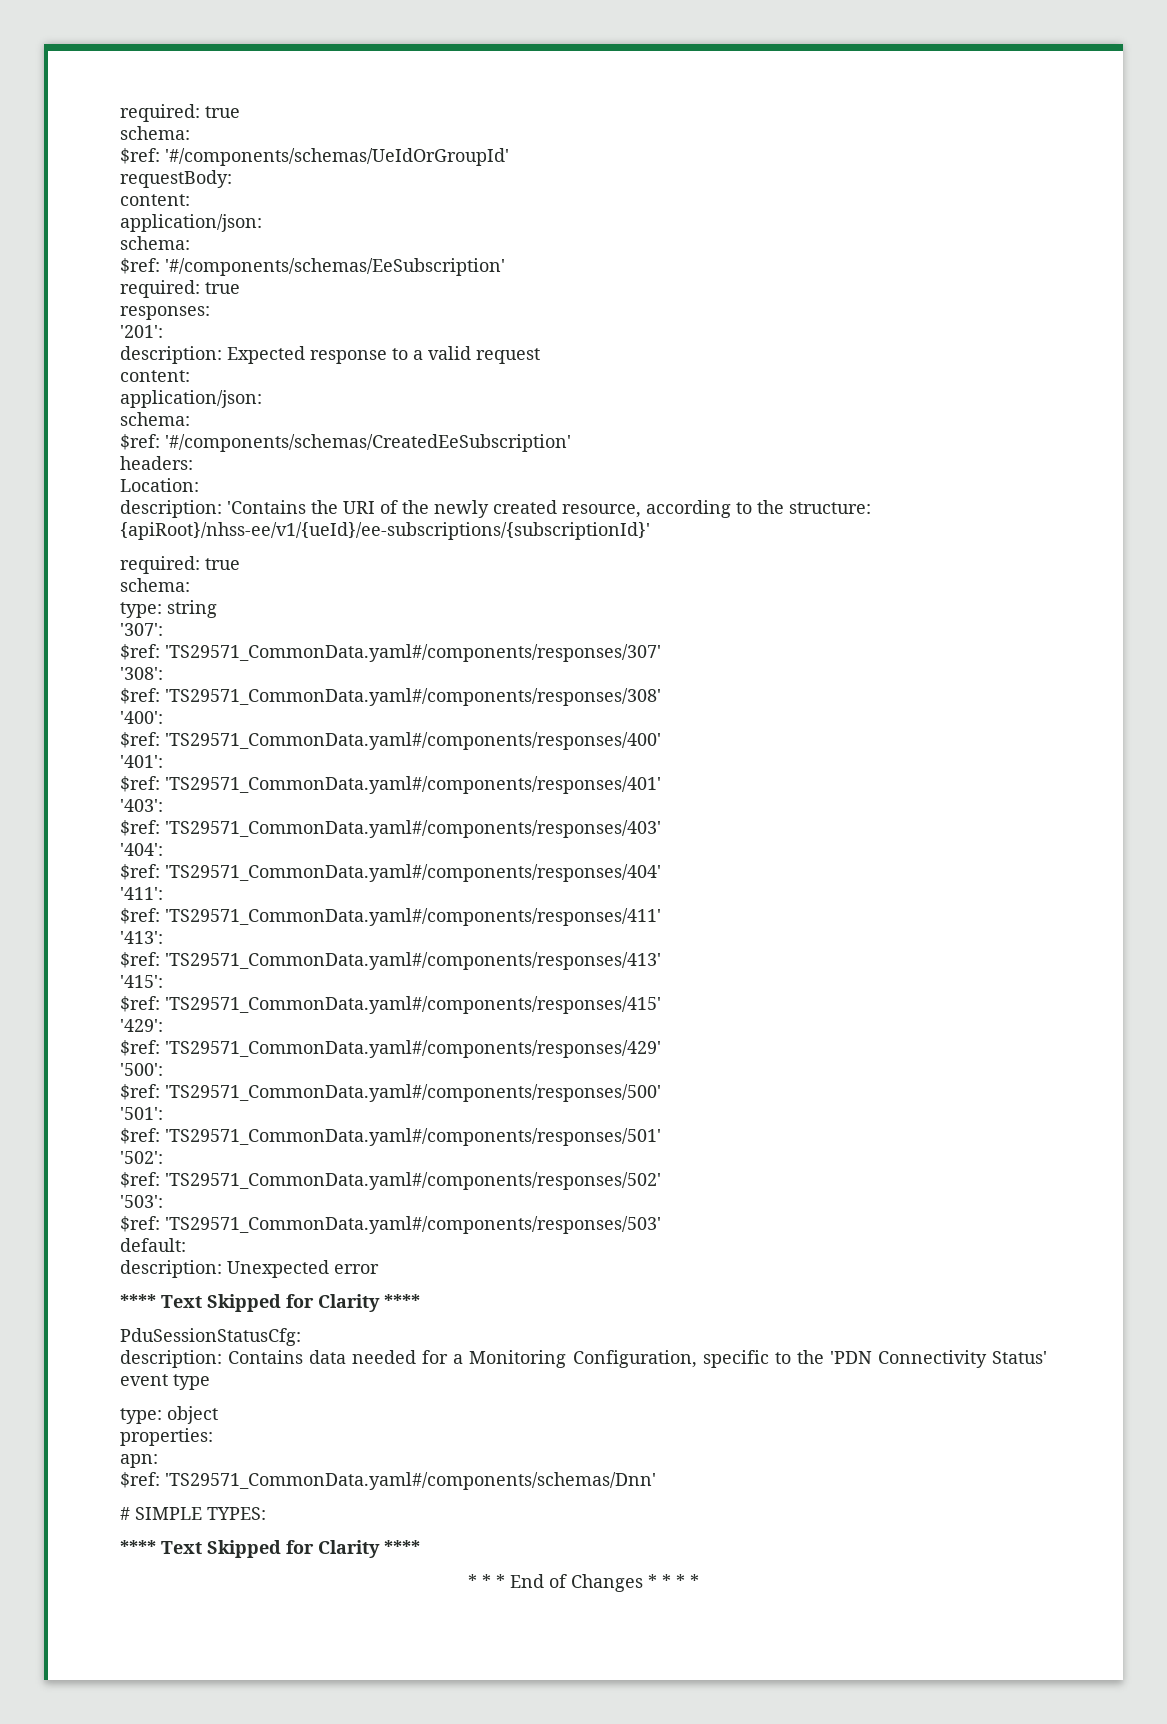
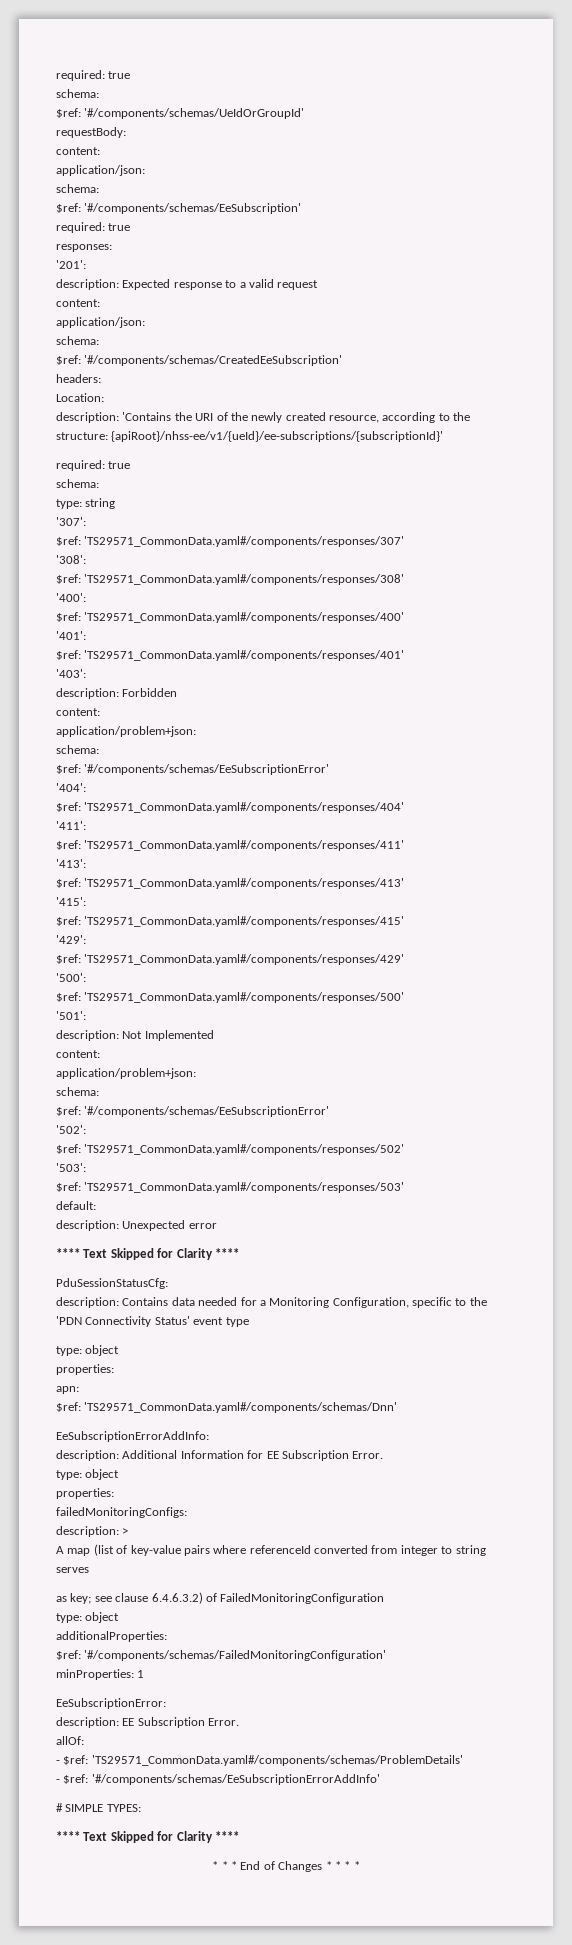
- $ref: 'TS29571_CommonData.yaml#/components/responses/403'
+ description: Forbidden
+ content:
+ application/problem+json:
+ schema:
+ $ref: '#/components/schemas/EeSubscriptionError'
- $ref: 'TS29571_CommonData.yaml#/components/responses/501'
+ description: Not Implemented
+ content:
+ application/problem+json:
+ schema:
+ $ref: '#/components/schemas/EeSubscriptionError'
+ EeSubscriptionErrorAddInfo:
+ description: Additional Information for EE Subscription Error.
+ type: object
+ properties:
+ failedMonitoringConfigs:
+ description: >
+ A map (list of key-value pairs where referenceId converted from integer to string serves
+ as key; see clause 6.4.6.3.2) of FailedMonitoringConfiguration
+ type: object
+ additionalProperties:
+ $ref: '#/components/schemas/FailedMonitoringConfiguration'
+ minProperties: 1
+ EeSubscriptionError:
+ description: EE Subscription Error.
+ allOf:
+ - $ref: 'TS29571_CommonData.yaml#/components/schemas/ProblemDetails'
+ - $ref: '#/components/schemas/EeSubscriptionErrorAddInfo'

